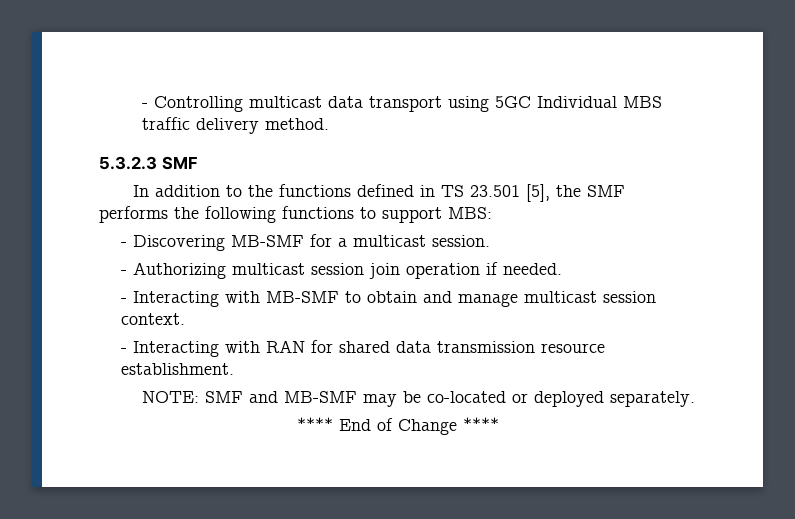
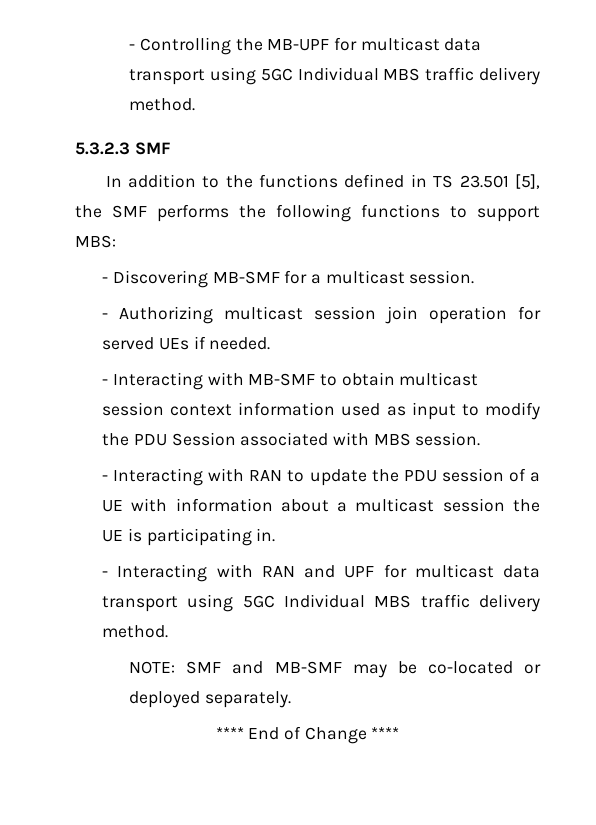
- - Controlling multicast data transport using 5GC Individual MBS traffic delivery method.
+ - Controlling the MB-UPF for multicast data transport using 5GC Individual MBS traffic delivery method.
- - Authorizing multicast session join operation if needed.
+ - Authorizing multicast session join operation for served UEs if needed.
- - Interacting with MB-SMF to obtain and manage multicast session context.
- - Interacting with RAN for shared data transmission resource establishment.
+ - Interacting with MB-SMF to obtain multicast session context information used as input to modify the PDU Session associated with MBS session.
+ - Interacting with RAN to update the PDU session of a UE with information about a multicast session the UE is participating in.
+ - Interacting with RAN and UPF for multicast data transport using 5GC Individual MBS traffic delivery method.

